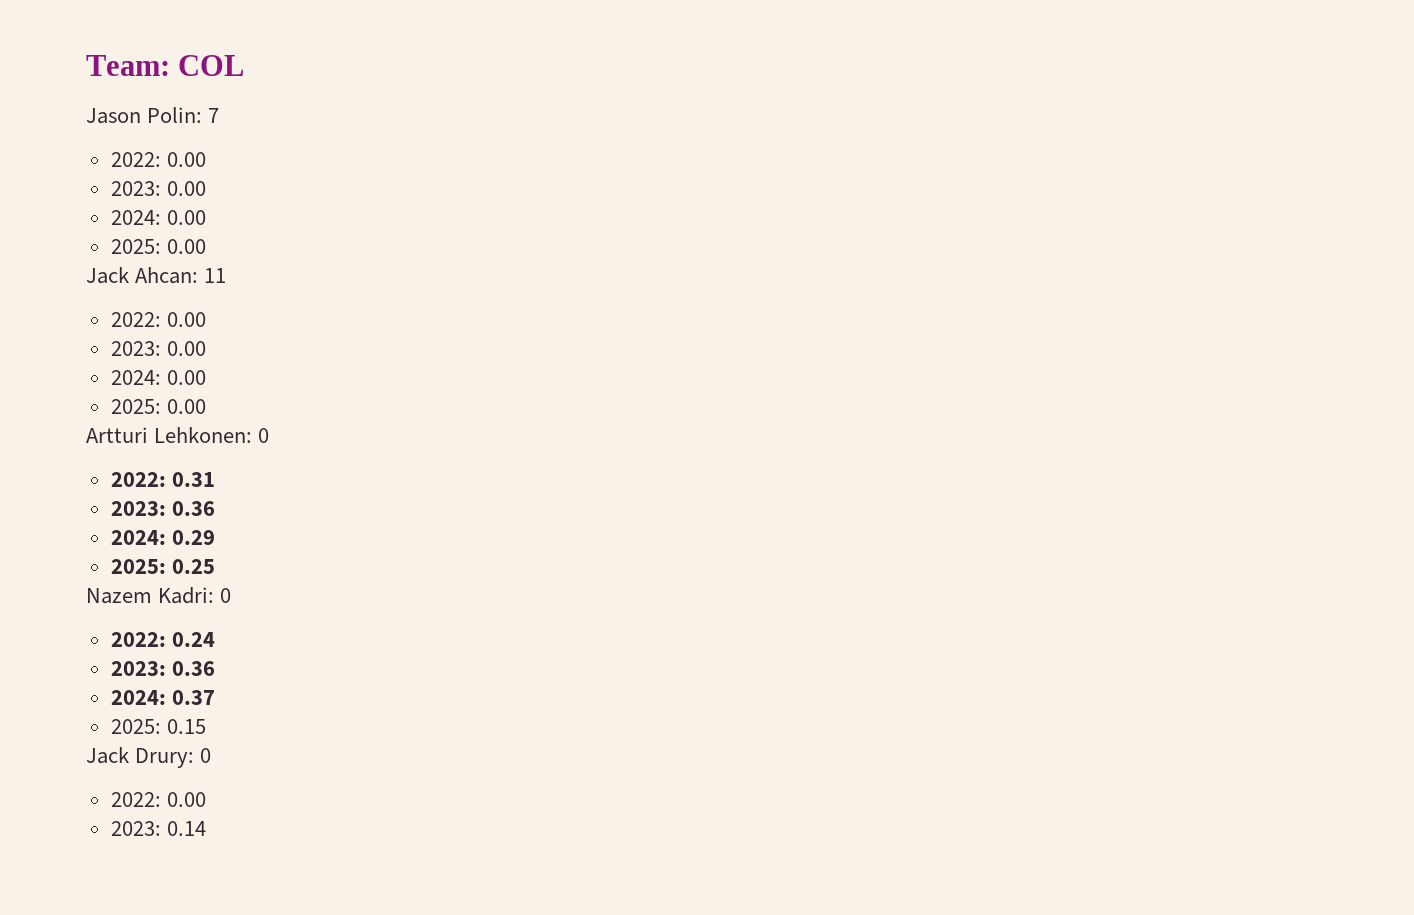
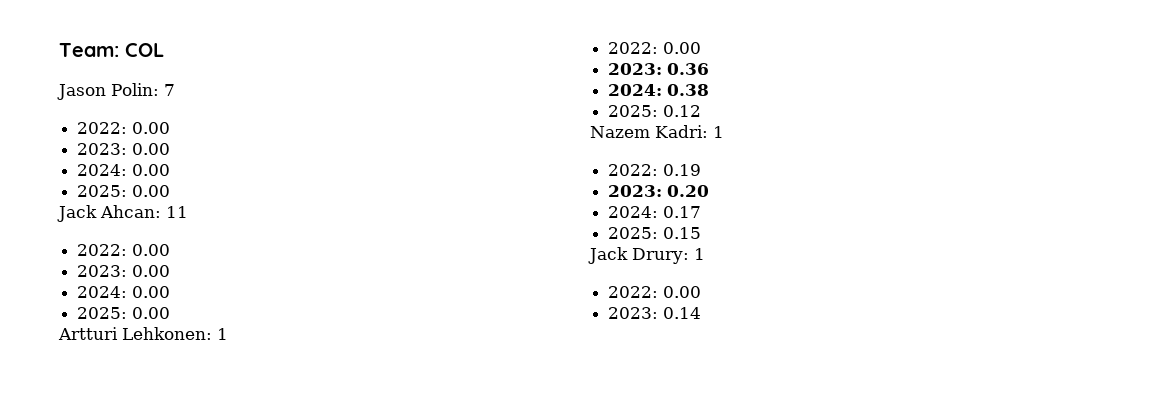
- Artturi Lehkonen: 0
- 2022: 0.31
+ Artturi Lehkonen: 1
+ 2022: 0.00
  2023: 0.36
- 2024: 0.29
- 2025: 0.25
+ 2024: 0.38
+ 2025: 0.12
- Nazem Kadri: 0
- 2022: 0.24
- 2023: 0.36
- 2024: 0.37
+ Nazem Kadri: 1
+ 2022: 0.19
+ 2023: 0.20
+ 2024: 0.17
- Jack Drury: 0
+ Jack Drury: 1

